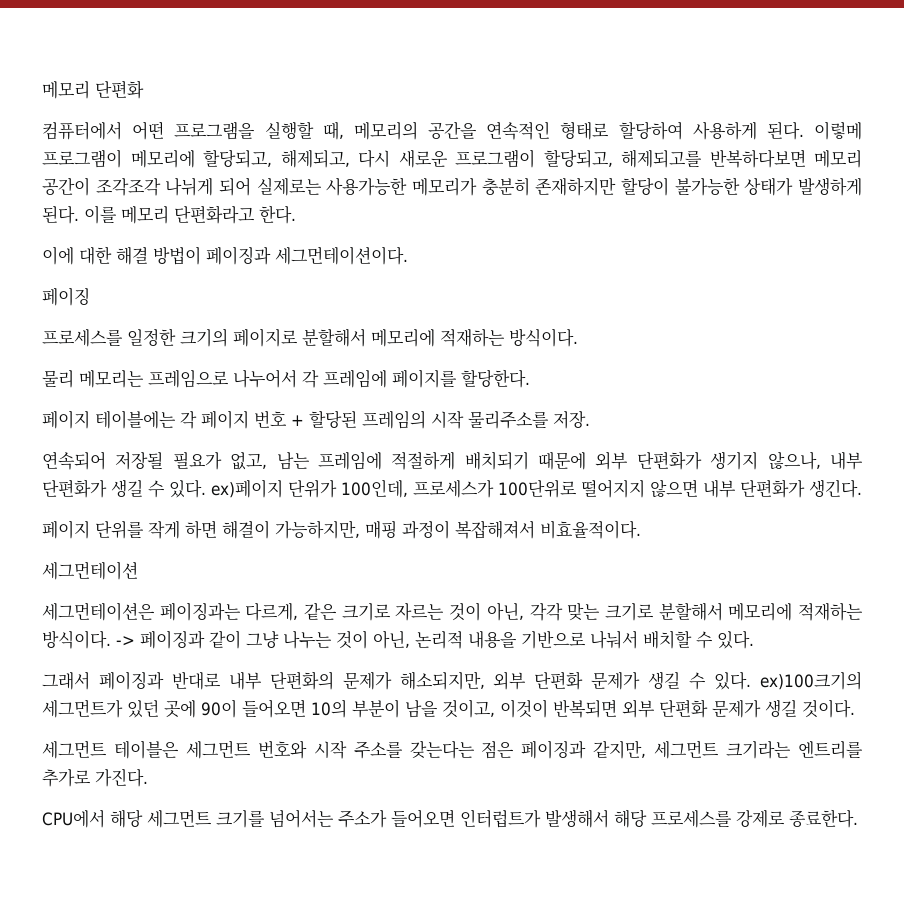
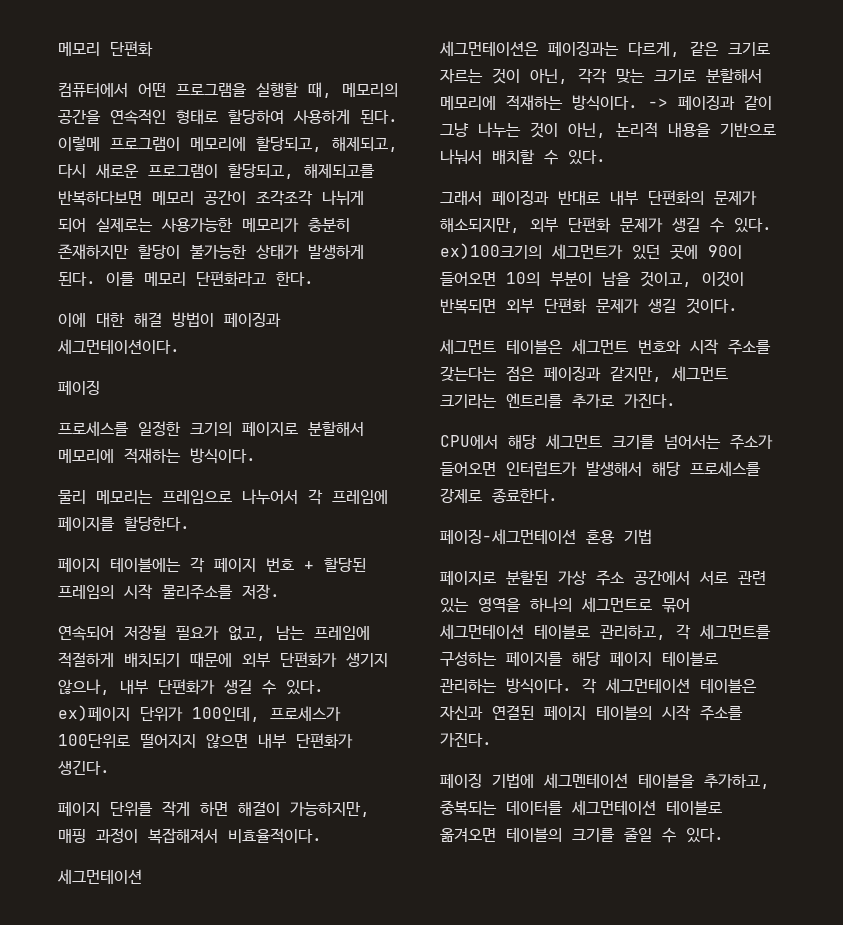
+ 페이징-세그먼테이션 혼용 기법
+ 페이지로 분할된 가상 주소 공간에서 서로 관련 있는 영역을 하나의 세그먼트로 묶어 세그먼테이션 테이블로 관리하고, 각 세그먼트를 구성하는 페이지를 해당 페이지 테이블로 관리하는 방식이다. 각 세그먼테이션 테이블은 자신과 연결된 페이지 테이블의 시작 주소를 가진다.
+ 페이징 기법에 세그멘테이션 테이블을 추가하고, 중복되는 데이터를 세그먼테이션 테이블로 옮겨오면 테이블의 크기를 줄일 수 있다.

